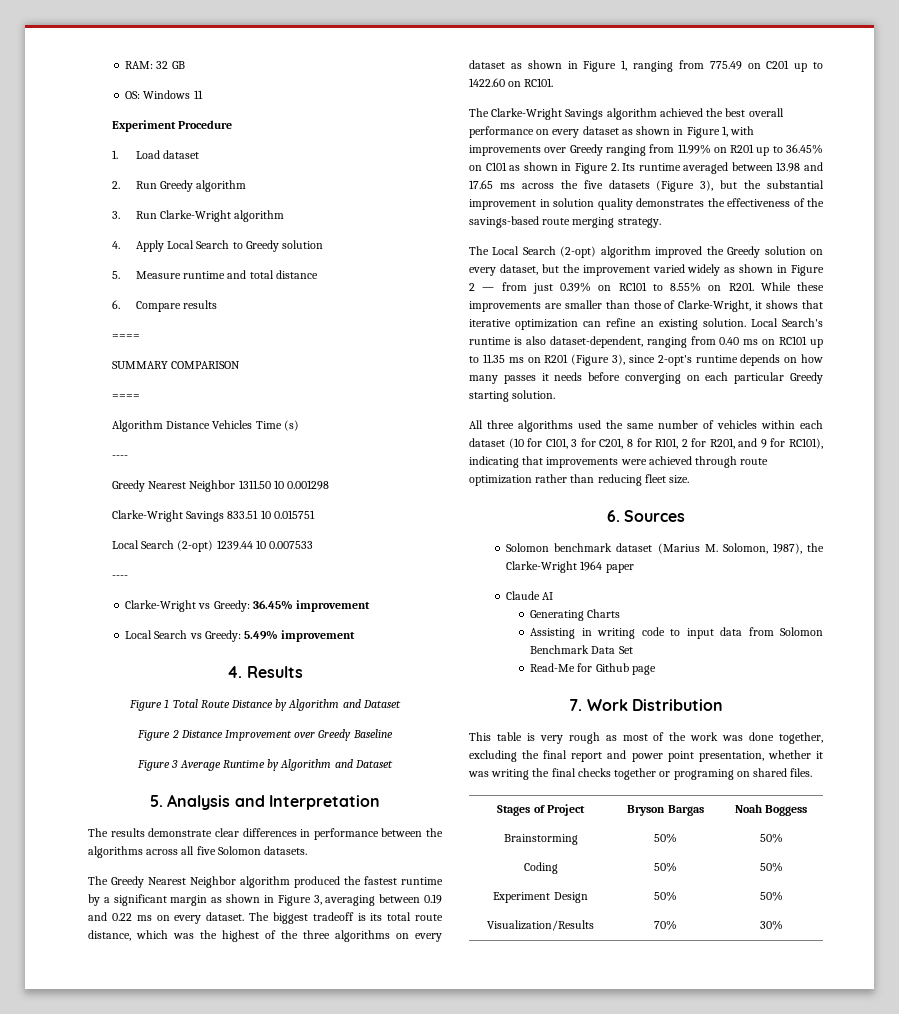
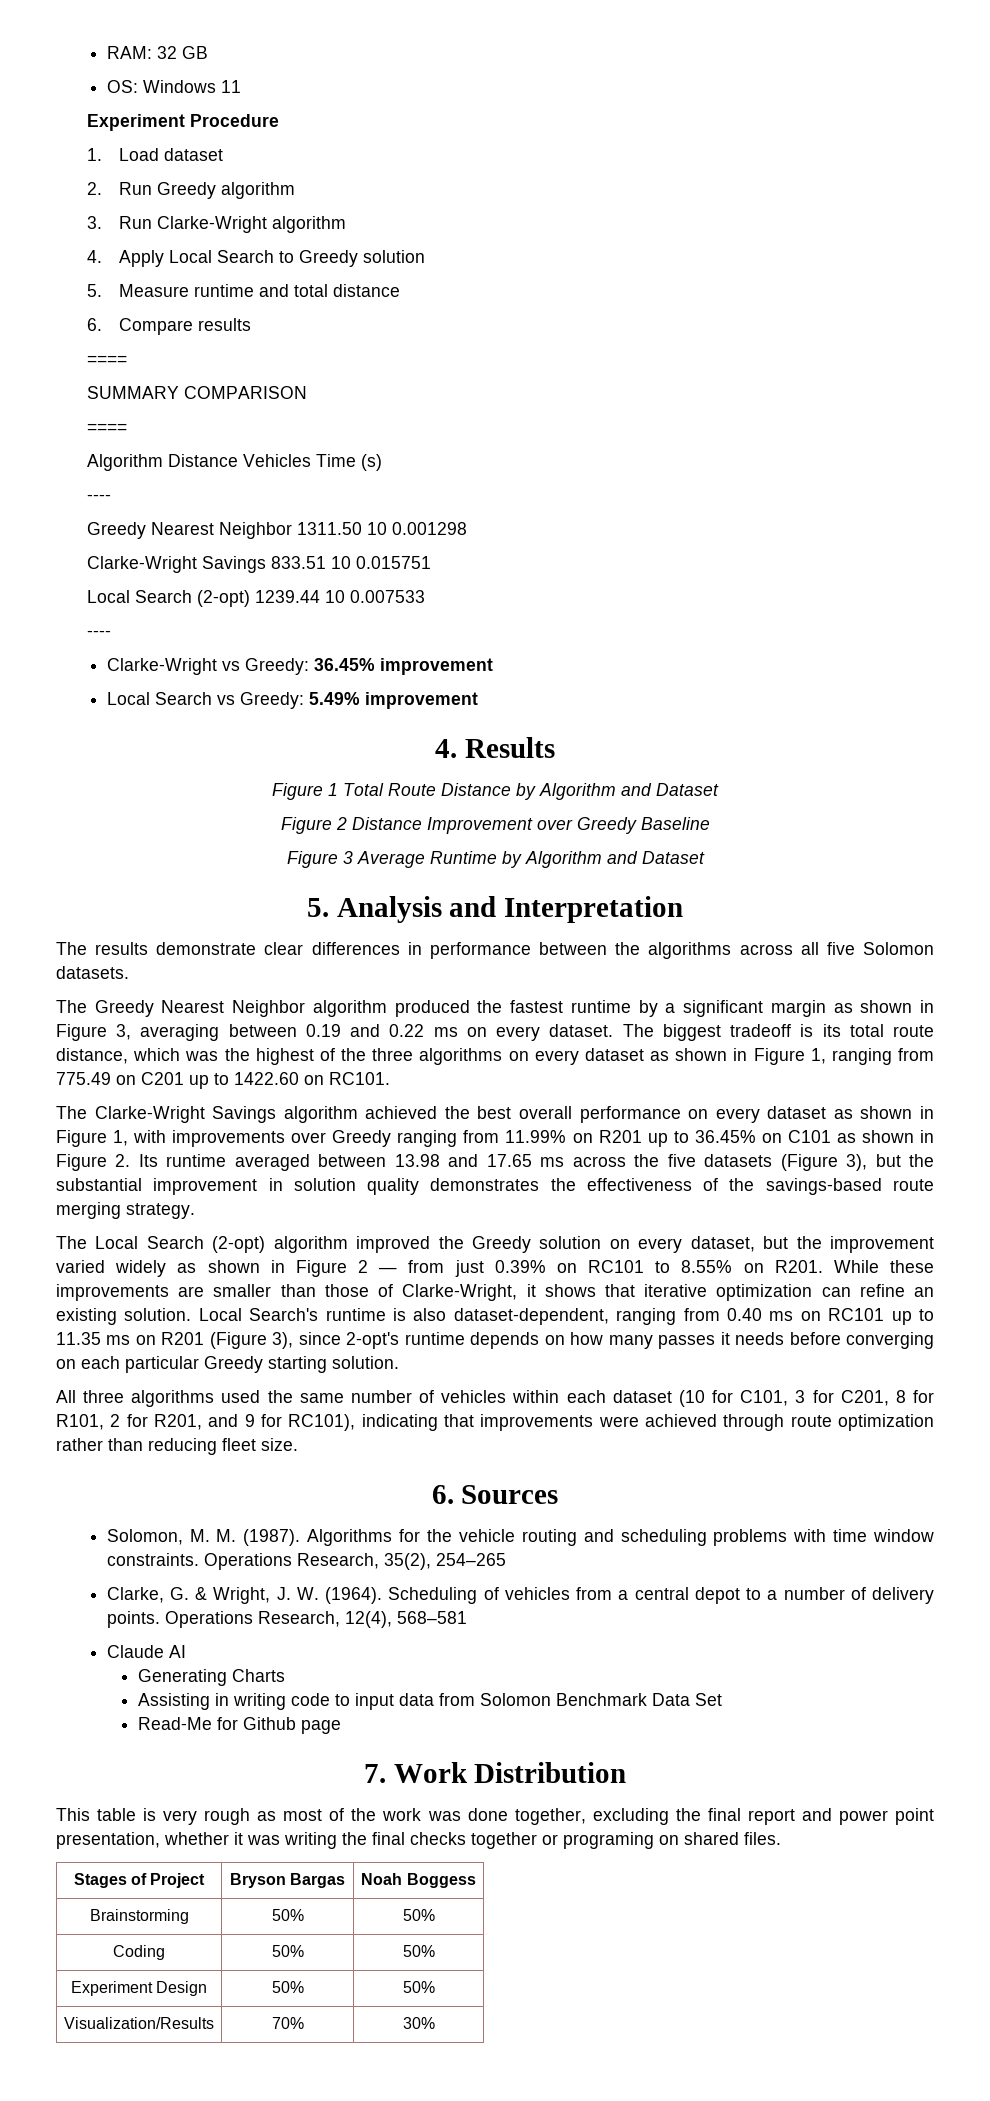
- Solomon benchmark dataset (Marius M. Solomon, 1987), the Clarke-Wright 1964 paper
+ Solomon, M. M. (1987). Algorithms for the vehicle routing and scheduling problems with time window constraints. Operations Research, 35(2), 254–265
+ Clarke, G. & Wright, J. W. (1964). Scheduling of vehicles from a central depot to a number of delivery points. Operations Research, 12(4), 568–581

